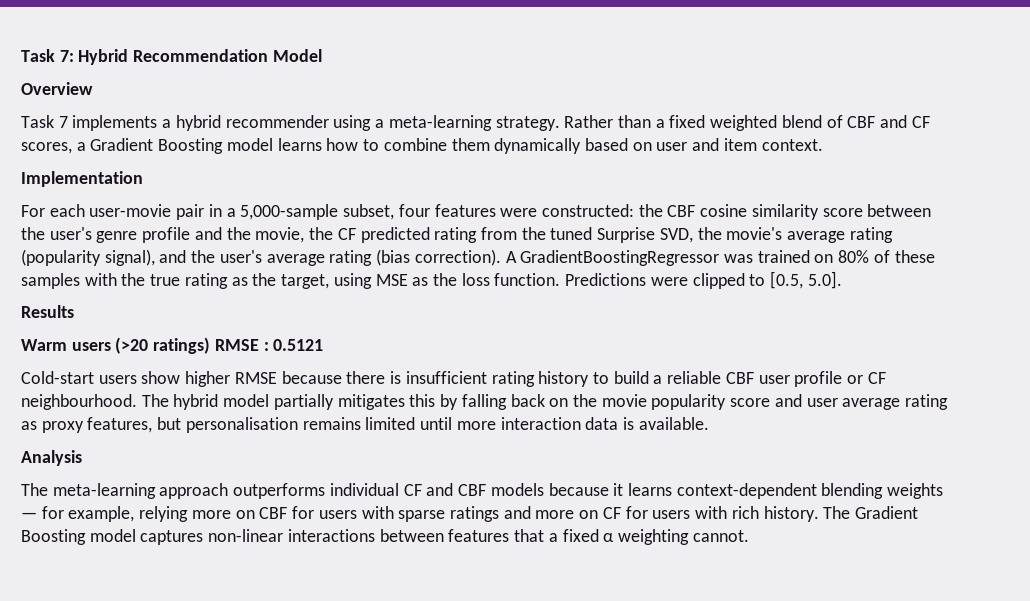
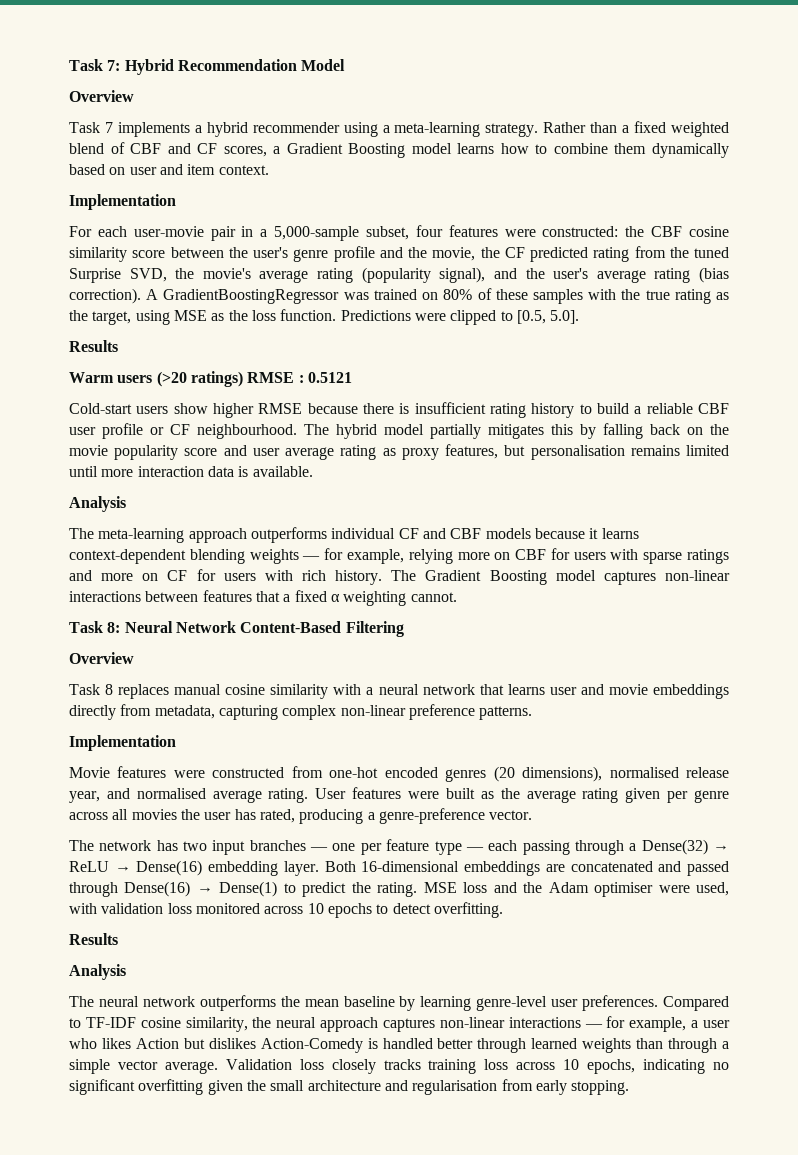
+ Task 8: Neural Network Content-Based Filtering
+ Overview
+ Task 8 replaces manual cosine similarity with a neural network that learns user and movie embeddings directly from metadata, capturing complex non-linear preference patterns.
+ Implementation
+ Movie features were constructed from one-hot encoded genres (20 dimensions), normalised release year, and normalised average rating. User features were built as the average rating given per genre across all movies the user has rated, producing a genre-preference vector.
+ The network has two input branches — one per feature type — each passing through a Dense(32) → ReLU → Dense(16) embedding layer. Both 16-dimensional embeddings are concatenated and passed through Dense(16) → Dense(1) to predict the rating. MSE loss and the Adam optimiser were used, with validation loss monitored across 10 epochs to detect overfitting.
+ Results
+ Analysis
+ The neural network outperforms the mean baseline by learning genre-level user preferences. Compared to TF-IDF cosine similarity, the neural approach captures non-linear interactions — for example, a user who likes Action but dislikes Action-Comedy is handled better through learned weights than through a simple vector average. Validation loss closely tracks training loss across 10 epochs, indicating no significant overfitting given the small architecture and regularisation from early stopping.

